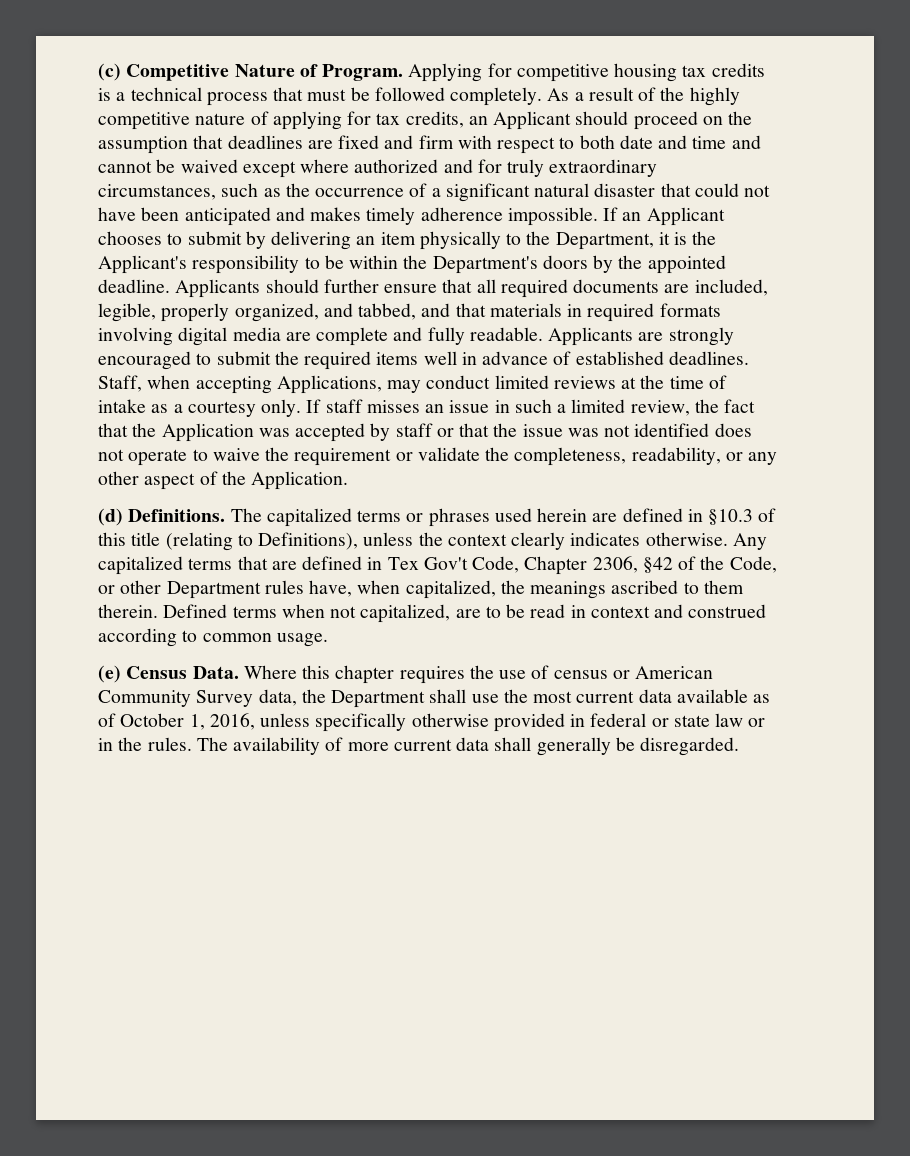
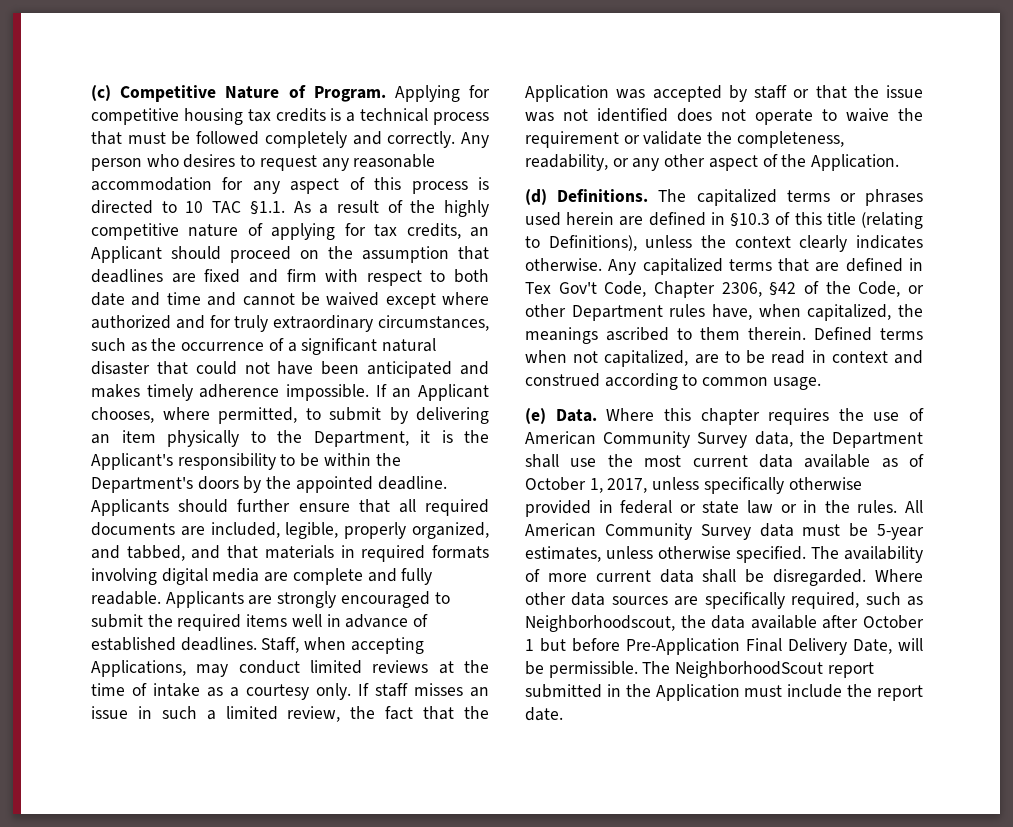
- Applying for competitive housing tax credits is a technical process that must be followed completely. As a result of the highly competitive nature of applying for tax credits, an Applicant should proceed on the assumption that deadlines are fixed and firm with respect to both date and time and cannot be waived except where authorized and for truly extraordinary circumstances, such as the occurrence of a significant natural disaster that could not have been anticipated and makes timely adherence impossible.
+ Applying for competitive housing tax credits is a technical process that must be followed completely and correctly. Any person who desires to request any reasonable accommodation for any aspect of this process is directed to 10 TAC §1.1. As a result of the highly competitive nature of applying for tax credits, an Applicant should proceed on the assumption that deadlines are fixed and firm with respect to both date and time and cannot be waived except where authorized and for truly extraordinary circumstances, such as the occurrence of a significant natural disaster that could not have been anticipated and makes timely adherence impossible.
- If an Applicant chooses to submit by delivering an item physically to the Department, it is the Applicant's responsibility to be within the Department's doors by the appointed deadline.
+ If an Applicant chooses, where permitted, to submit by delivering an item physically to the Department, it is the Applicant's responsibility to be within the Department's doors by the appointed deadline.
- (e) Census Data.
+ (e) Data.
- Where this chapter requires the use of census or American Community Survey data, the Department shall use the most current data available as of October 1, 2016, unless specifically otherwise provided in federal or state law or in the rules.
+ Where this chapter requires the use of American Community Survey data, the Department shall use the most current data available as of October 1, 2017, unless specifically otherwise provided in federal or state law or in the rules.
+ All American Community Survey data must be 5-year estimates, unless otherwise specified.
- The availability of more current data shall generally be disregarded.
+ The availability of more current data shall be disregarded.
+ Where other data sources are specifically required, such as Neighborhoodscout, the data available after October 1 but before Pre-Application Final Delivery Date, will be permissible. The NeighborhoodScout report submitted in the Application must include the report date.

